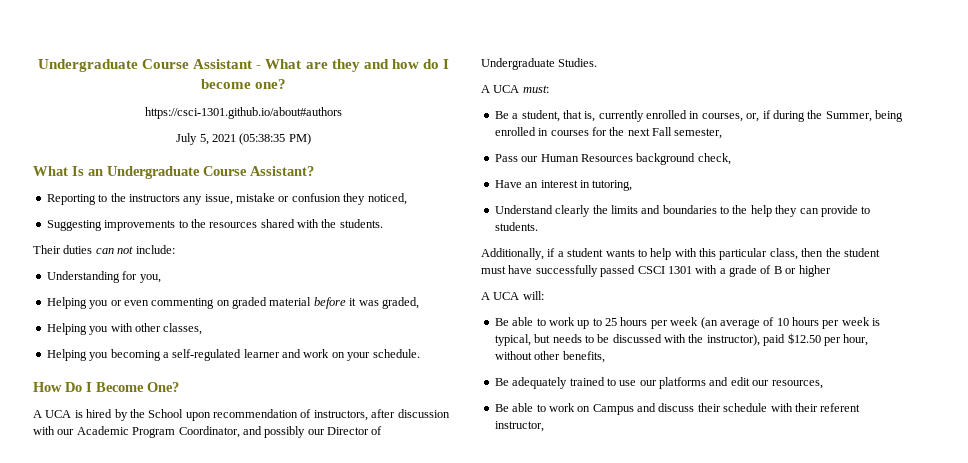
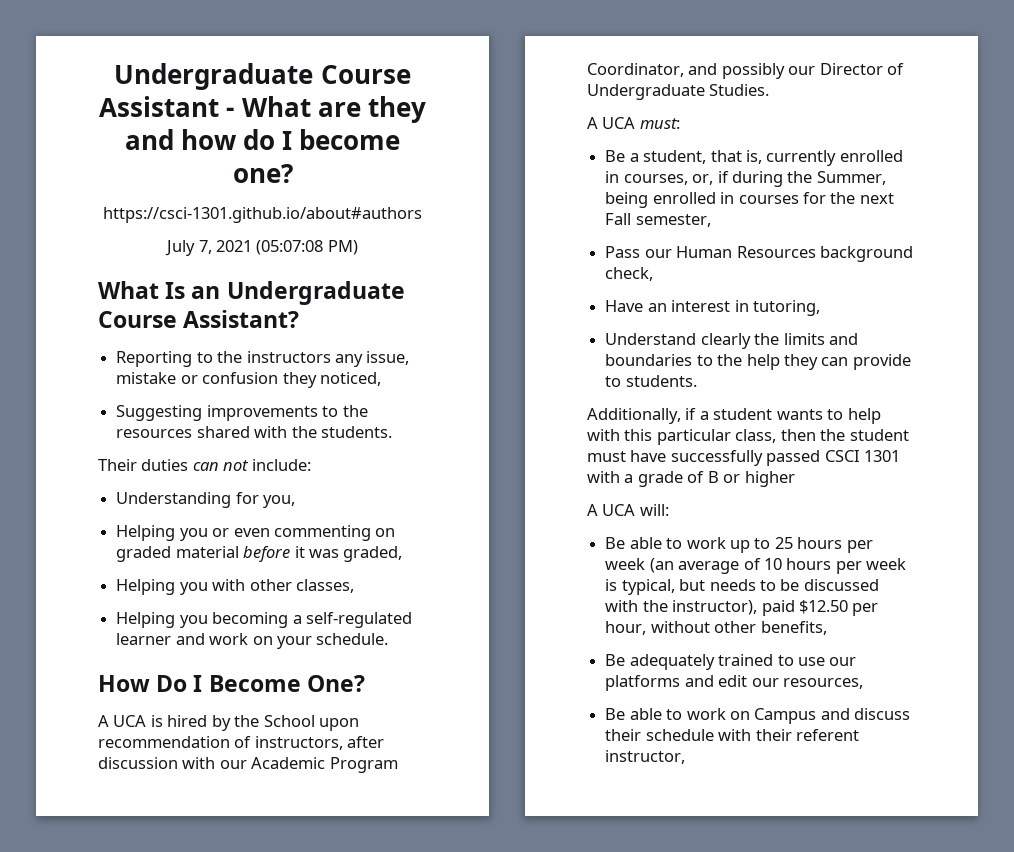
- July 5, 2021 (05:38:35 PM)
+ July 7, 2021 (05:07:08 PM)

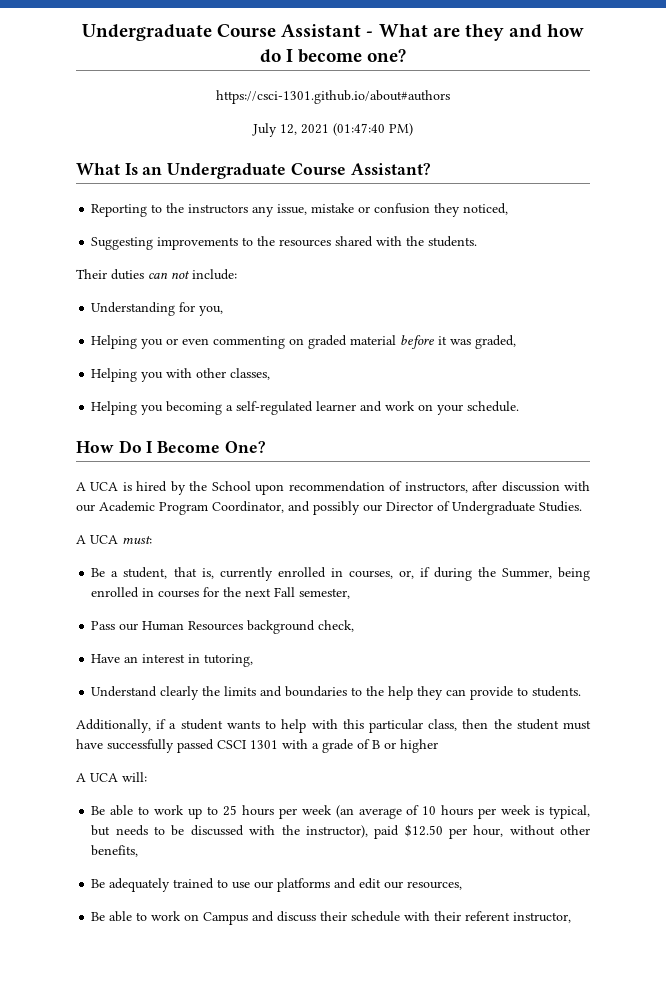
- July 7, 2021 (05:07:08 PM)
+ July 12, 2021 (01:47:40 PM)

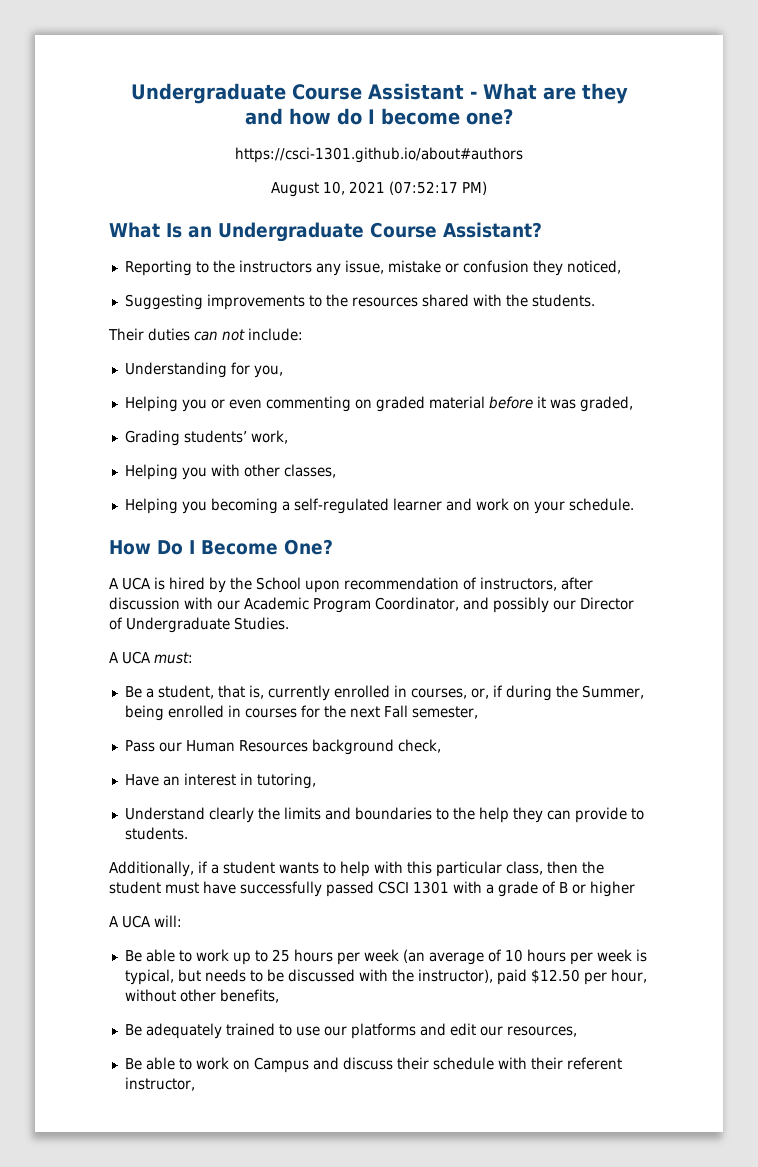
- July 12, 2021 (01:47:40 PM)
+ August 10, 2021 (07:52:17 PM)
+ Grading students’ work,

